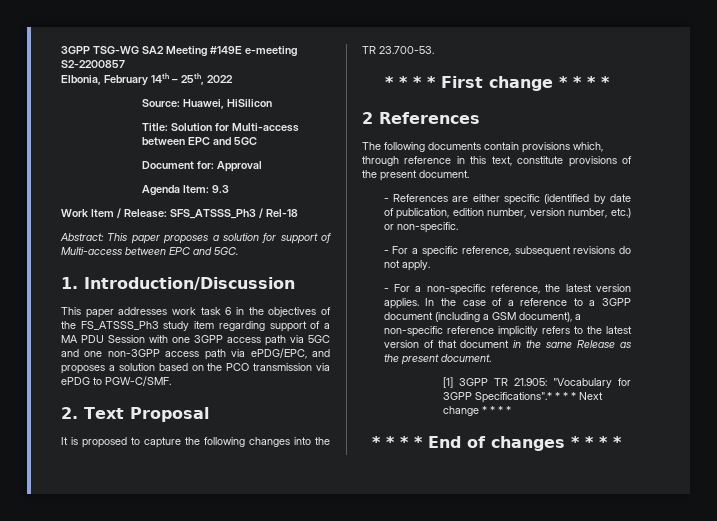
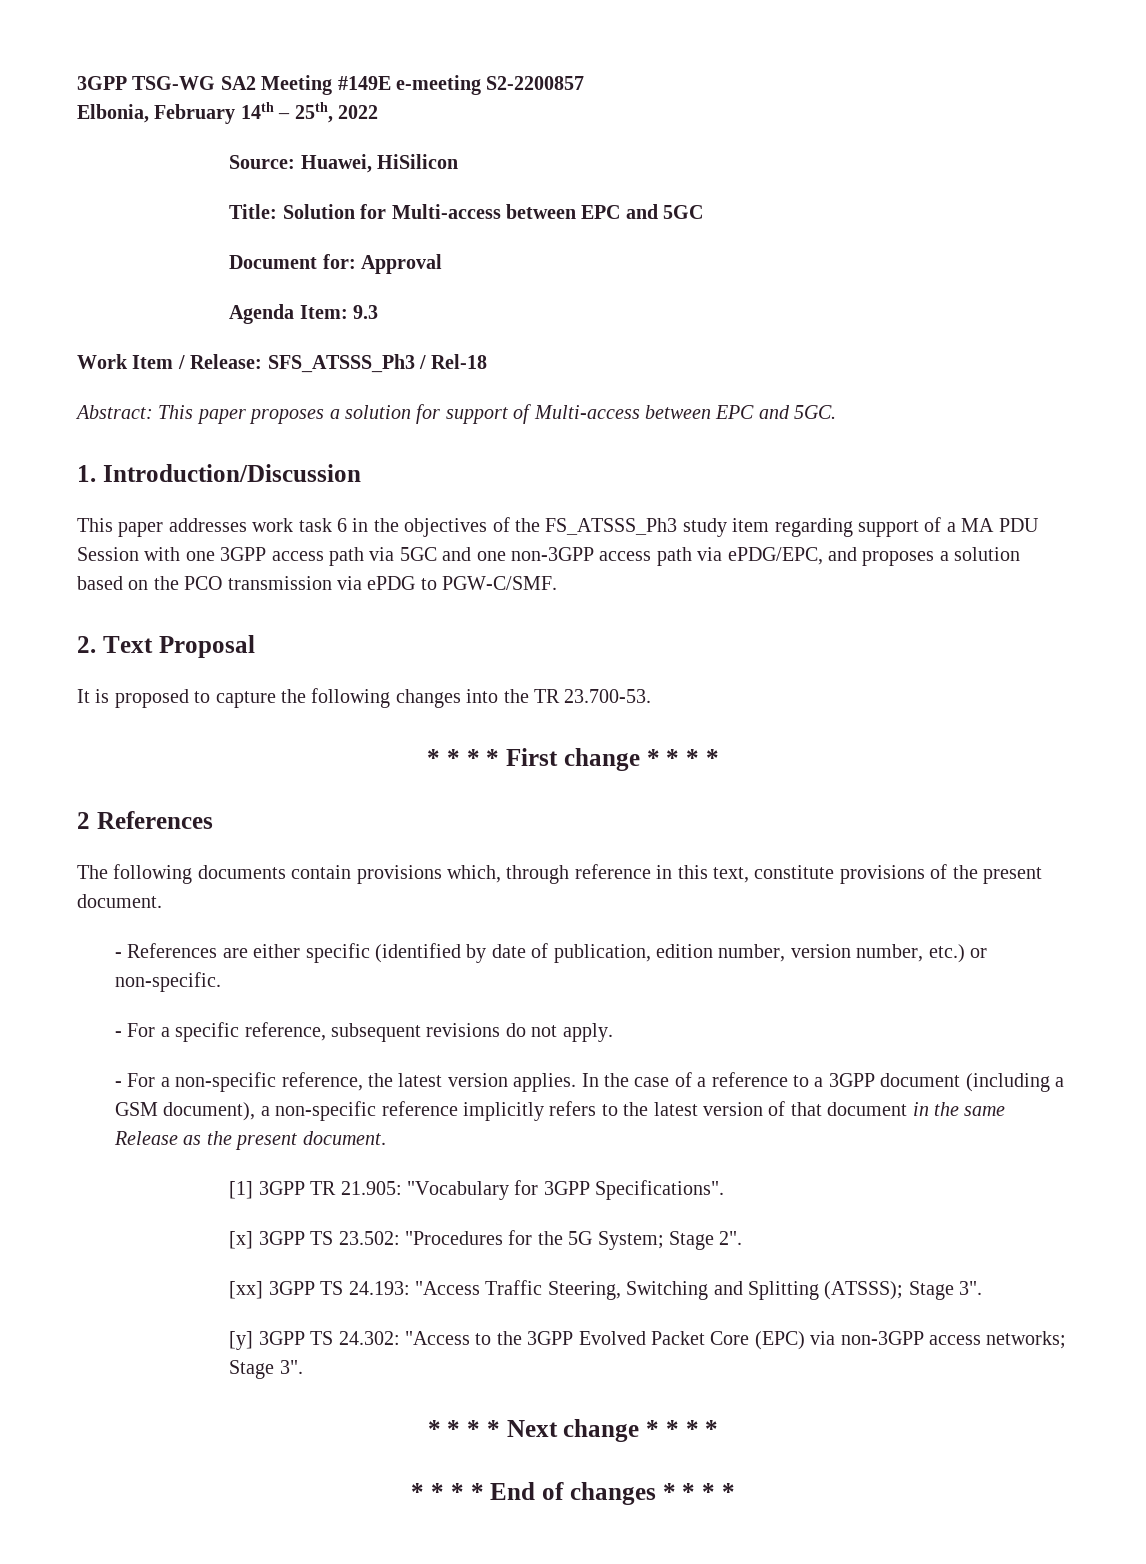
- [1] 3GPP TR 21.905: "Vocabulary for 3GPP Specifications".* * * * Next change * * * *
+ [1] 3GPP TR 21.905: "Vocabulary for 3GPP Specifications".
+ [x] 3GPP TS 23.502: "Procedures for the 5G System; Stage 2".
+ [xx] 3GPP TS 24.193: "Access Traffic Steering, Switching and Splitting (ATSSS); Stage 3".
+ [y] 3GPP TS 24.302: "Access to the 3GPP Evolved Packet Core (EPC) via non-3GPP access networks; Stage 3".
+ * * * * Next change * * * *

